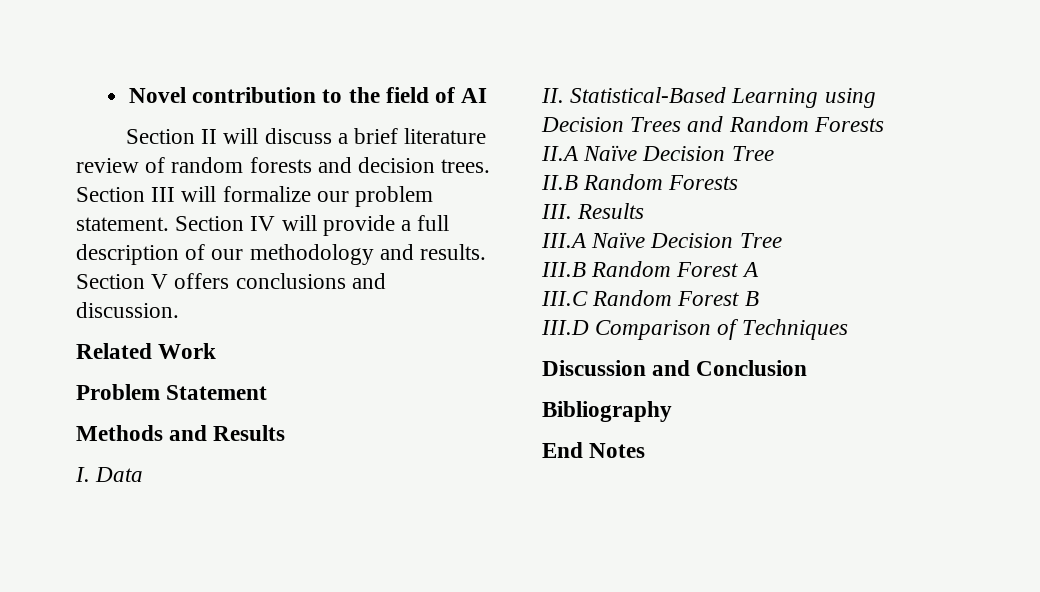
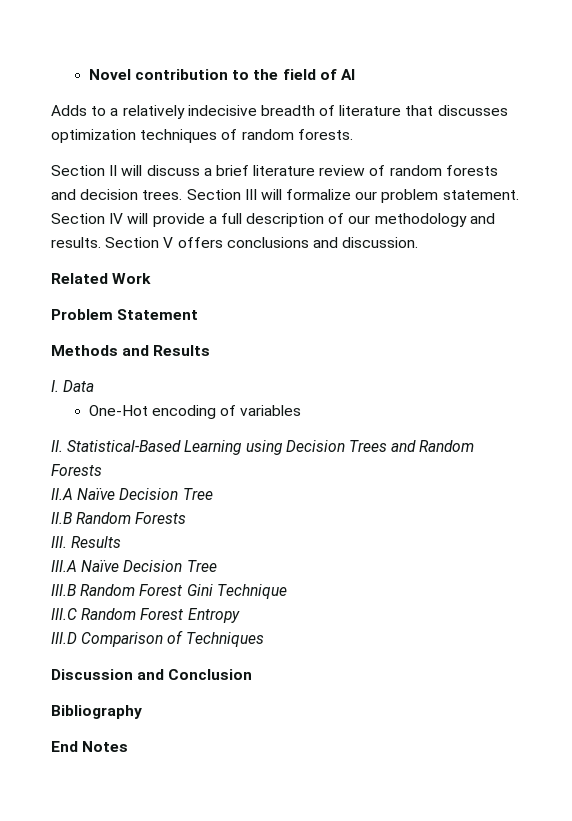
+ Adds to a relatively indecisive breadth of literature that discusses optimization techniques of random forests.
+ One-Hot encoding of variables
- III.B Random Forest A
+ III.B Random Forest Gini Technique
- III.C Random Forest B
+ III.C Random Forest Entropy

